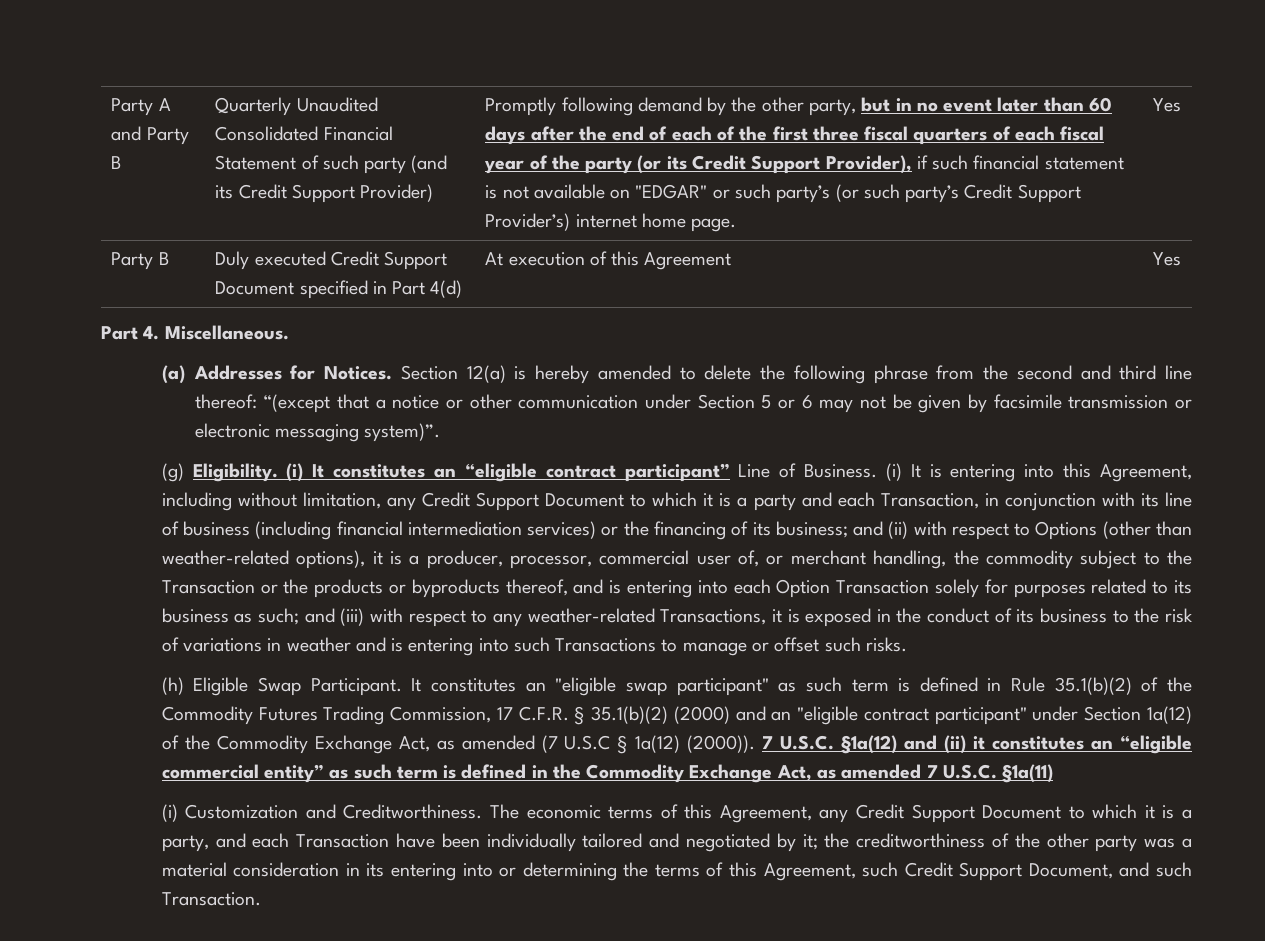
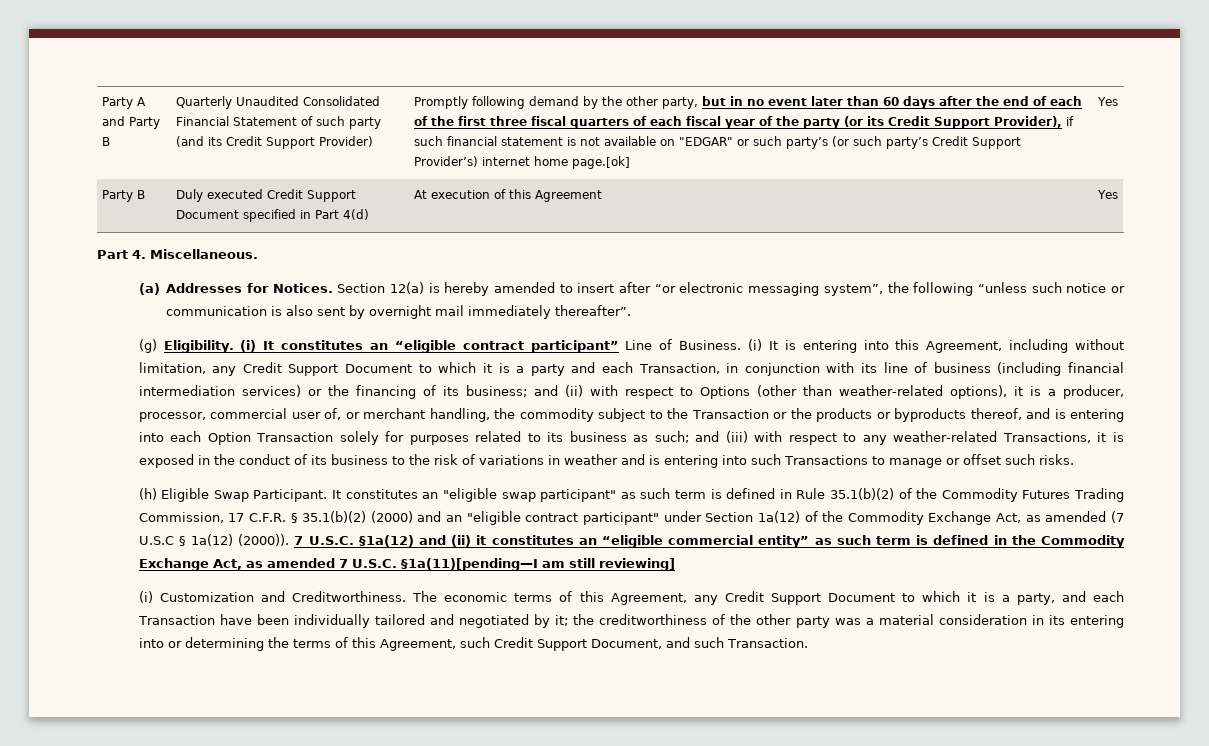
- Promptly following demand by the other party, but in no event later than 60 days after the end of each of the first three fiscal quarters of each fiscal year of the party (or its Credit Support Provider), if such financial statement is not available on "EDGAR" or such party’s (or such party’s Credit Support Provider’s) internet home page.
+ Promptly following demand by the other party, but in no event later than 60 days after the end of each of the first three fiscal quarters of each fiscal year of the party (or its Credit Support Provider), if such financial statement is not available on "EDGAR" or such party’s (or such party’s Credit Support Provider’s) internet home page.[ok]
- Section 12(a) is hereby amended to delete the following phrase from the second and third line thereof: “(except that a notice or other communication under Section 5 or 6 may not be given by facsimile transmission or electronic messaging system)”.
+ Section 12(a) is hereby amended to insert after “or electronic messaging system”, the following “unless such notice or communication is also sent by overnight mail immediately thereafter”.
- 7 U.S.C. §1a(12) and (ii) it constitutes an “eligible commercial entity” as such term is defined in the Commodity Exchange Act, as amended 7 U.S.C. §1a(11)
+ 7 U.S.C. §1a(12) and (ii) it constitutes an “eligible commercial entity” as such term is defined in the Commodity Exchange Act, as amended 7 U.S.C. §1a(11)[pending—I am still reviewing]

